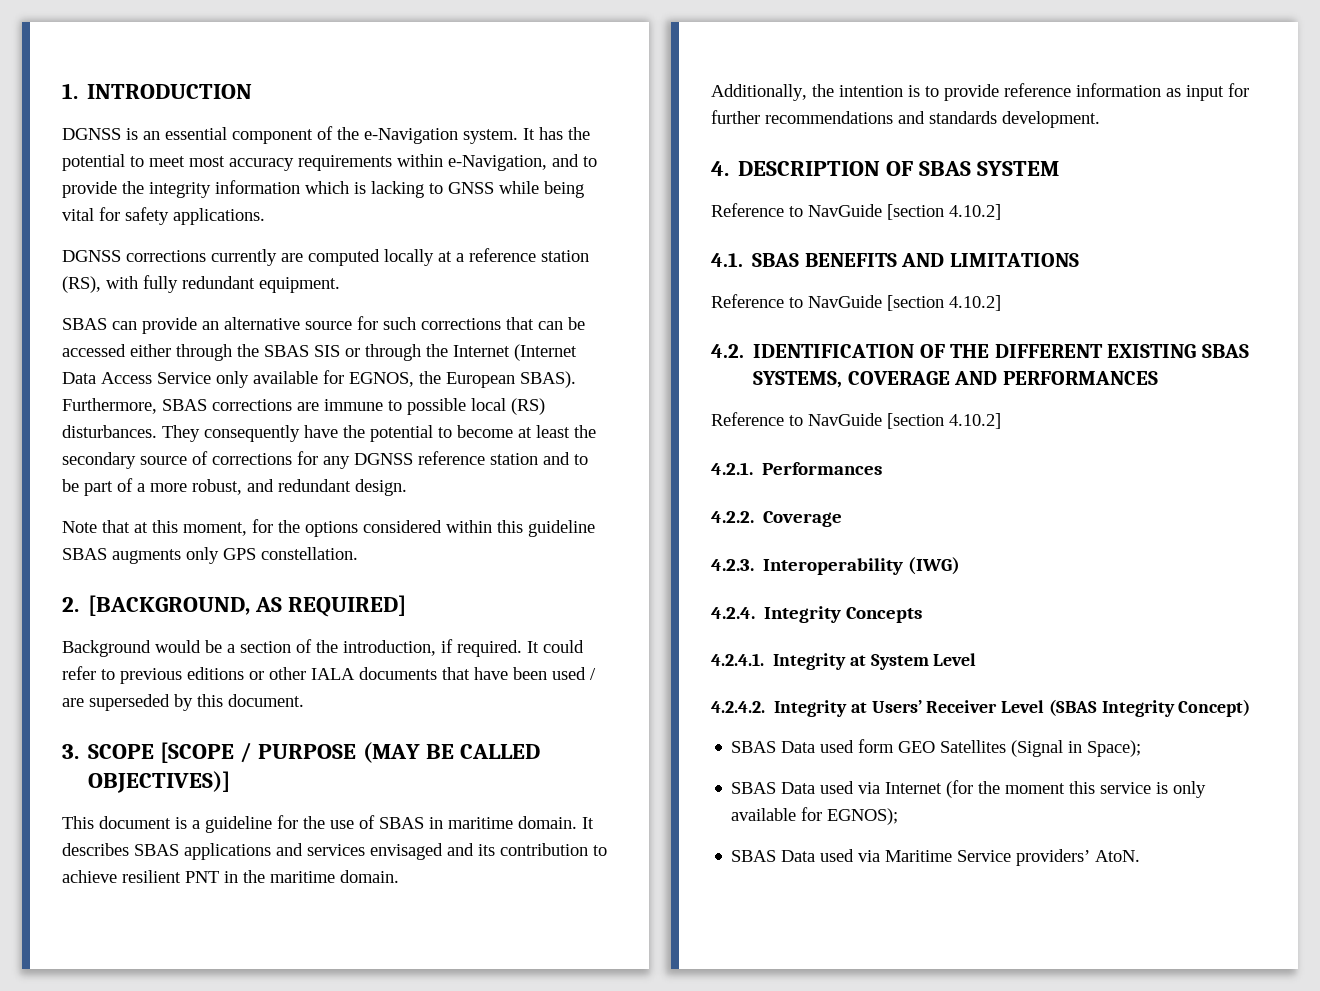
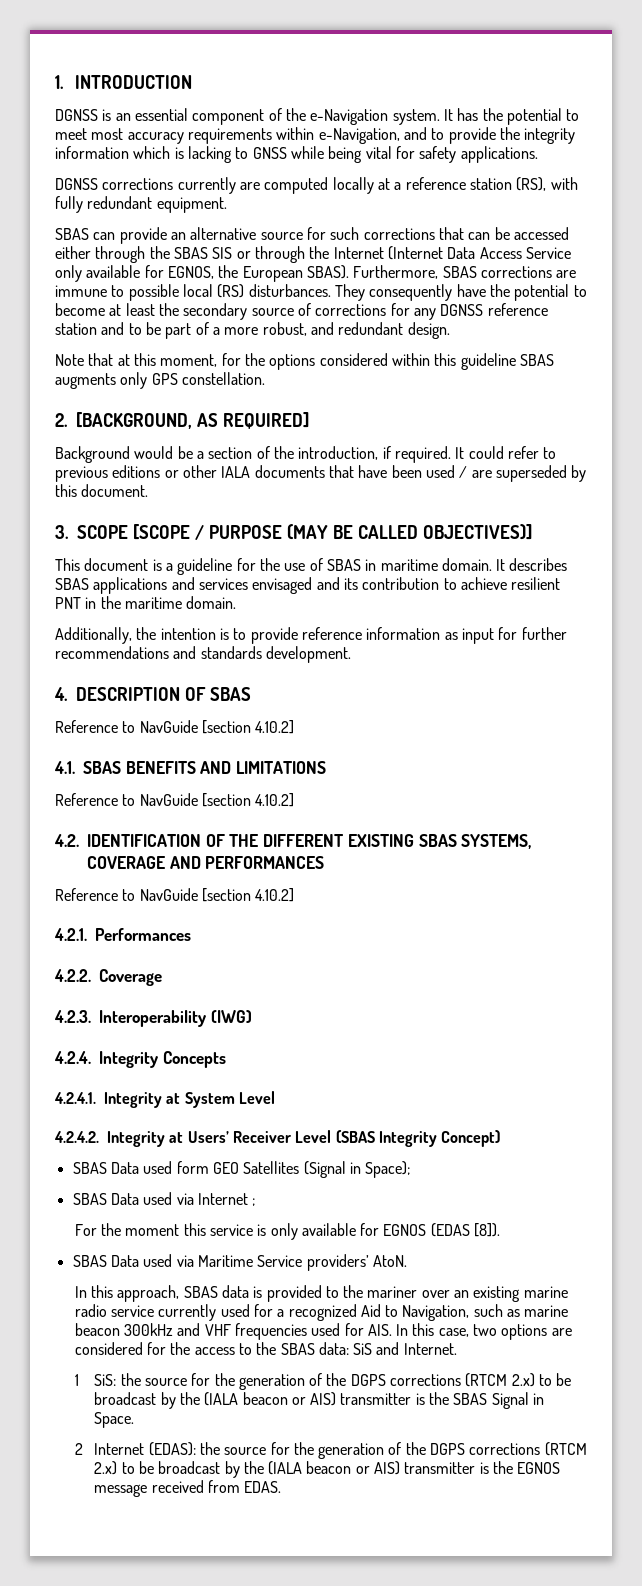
- 4. DESCRIPTION OF SBAS SYSTEM
+ 4. DESCRIPTION OF SBAS
- SBAS Data used via Internet (for the moment this service is only available for EGNOS);
+ SBAS Data used via Internet ;
+ For the moment this service is only available for EGNOS (EDAS [8]).
+ In this approach, SBAS data is provided to the mariner over an existing marine radio service currently used for a recognized Aid to Navigation, such as marine beacon 300kHz and VHF frequencies used for AIS. In this case, two options are considered for the access to the SBAS data: SiS and Internet.
+ 1 SiS: the source for the generation of the DGPS corrections (RTCM 2.x) to be broadcast by the (IALA beacon or AIS) transmitter is the SBAS Signal in Space.
+ 2 Internet (EDAS): the source for the generation of the DGPS corrections (RTCM 2.x) to be broadcast by the (IALA beacon or AIS) transmitter is the EGNOS message received from EDAS.

